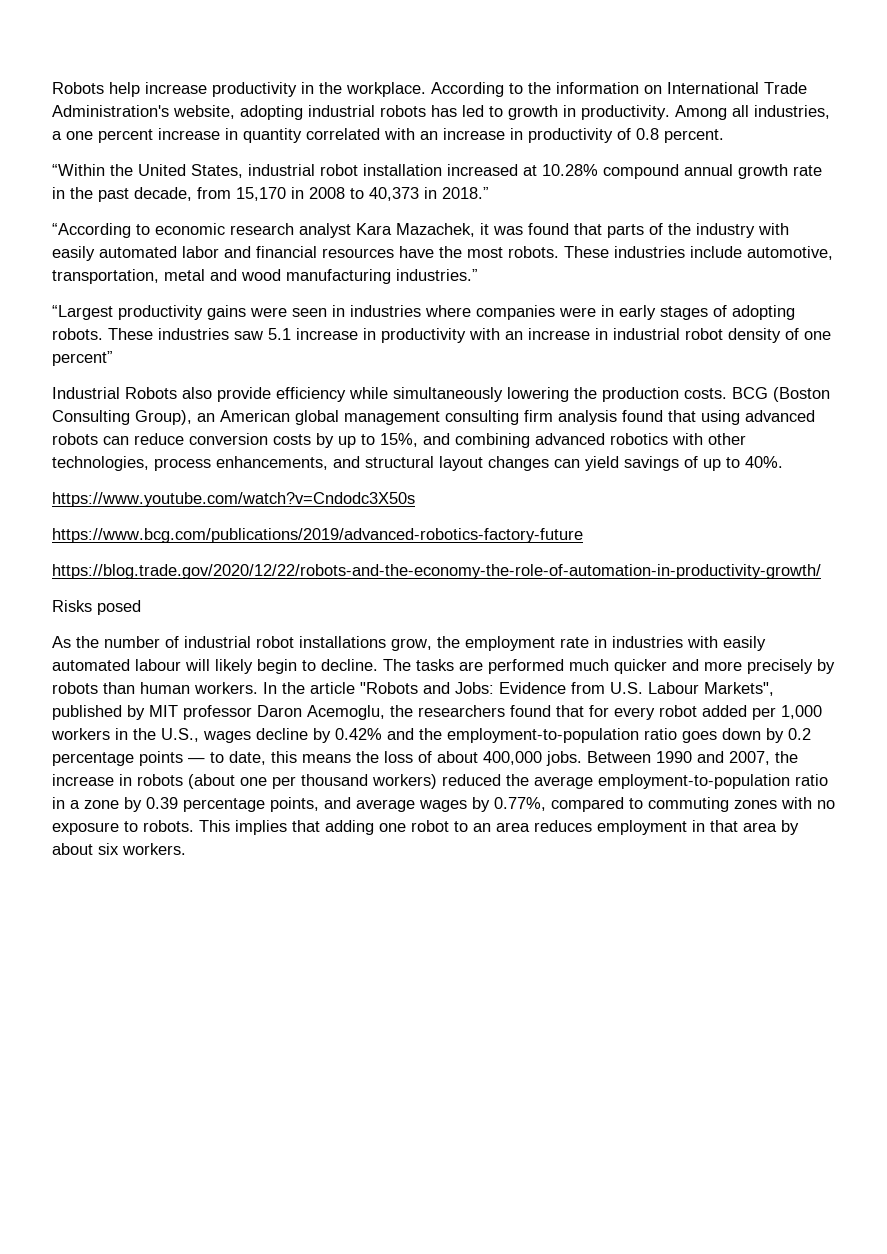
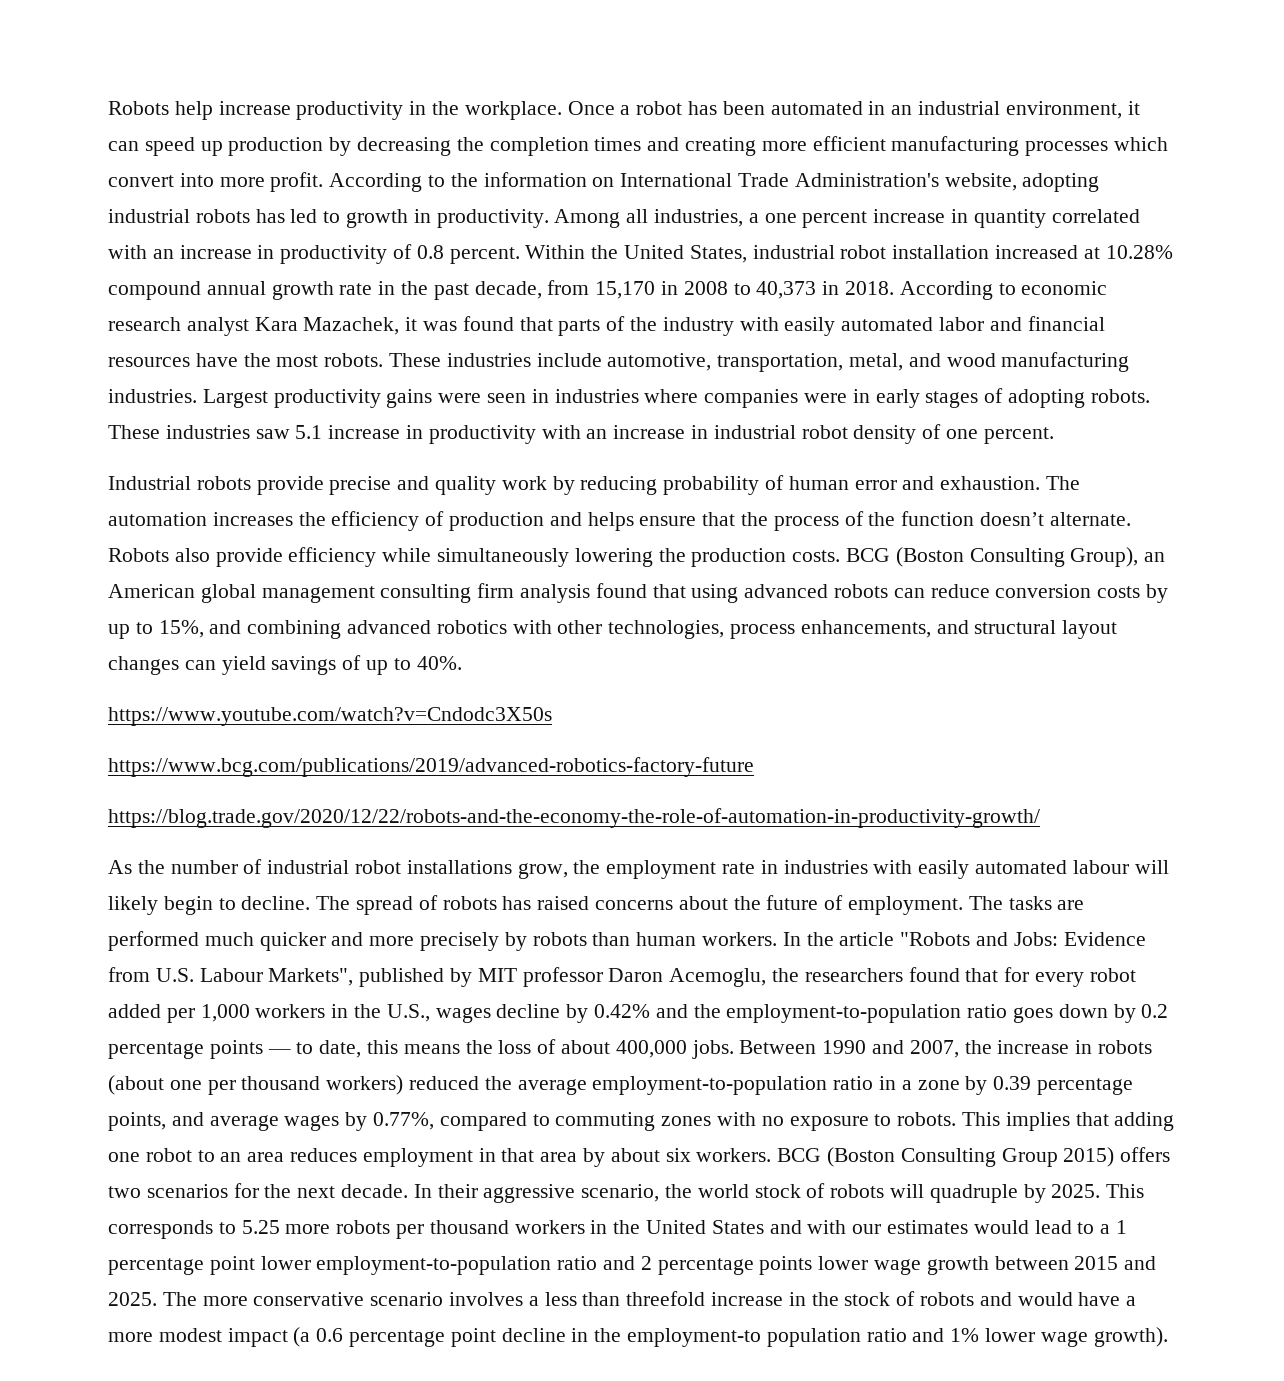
+ Once a robot has been automated in an industrial environment, it can speed up production by decreasing the completion times and creating more efficient manufacturing processes which convert into more profit.
- Among all industries, a one percent increase in quantity correlated with an increase in productivity of 0.8 percent.
- “Within the United States, industrial robot installation increased at 10.28% compound annual growth rate in the past decade, from 15,170 in 2008 to 40,373 in 2018.”
- “According to economic research analyst Kara Mazachek, it was found that parts of the industry with easily automated labor and financial resources have the most robots.
+ Among all industries, a one percent increase in quantity correlated with an increase in productivity of 0.8 percent. Within the United States, industrial robot installation increased at 10.28% compound annual growth rate in the past decade, from 15,170 in 2008 to 40,373 in 2018. According to economic research analyst Kara Mazachek, it was found that parts of the industry with easily automated labor and financial resources have the most robots.
- These industries include automotive, transportation, metal and wood manufacturing industries.”
- “Largest productivity gains were seen in industries where companies were in early stages of adopting robots.
+ These industries include automotive, transportation, metal, and wood manufacturing industries. Largest productivity gains were seen in industries where companies were in early stages of adopting robots.
- These industries saw 5.1 increase in productivity with an increase in industrial robot density of one percent”
+ These industries saw 5.1 increase in productivity with an increase in industrial robot density of one percent.
- Industrial Robots also provide efficiency while simultaneously lowering the production costs.
+ Industrial robots provide precise and quality work by reducing probability of human error and exhaustion. The automation increases the efficiency of production and helps ensure that the process of the function doesn’t alternate. Robots also provide efficiency while simultaneously lowering the production costs.
- Risks posed
- The tasks are performed much quicker and more precisely by robots than human workers.
+ The spread of robots has raised concerns about the future of employment. The tasks are performed much quicker and more precisely by robots than human workers.
+ BCG (Boston Consulting Group 2015) offers two scenarios for the next decade. In their aggressive scenario, the world stock of robots will quadruple by 2025. This corresponds to 5.25 more robots per thousand workers in the United States and with our estimates would lead to a 1 percentage point lower employment-to-population ratio and 2 percentage points lower wage growth between 2015 and 2025. The more conservative scenario involves a less than threefold increase in the stock of robots and would have a more modest impact (a 0.6 percentage point decline in the employment-to population ratio and 1% lower wage growth).

